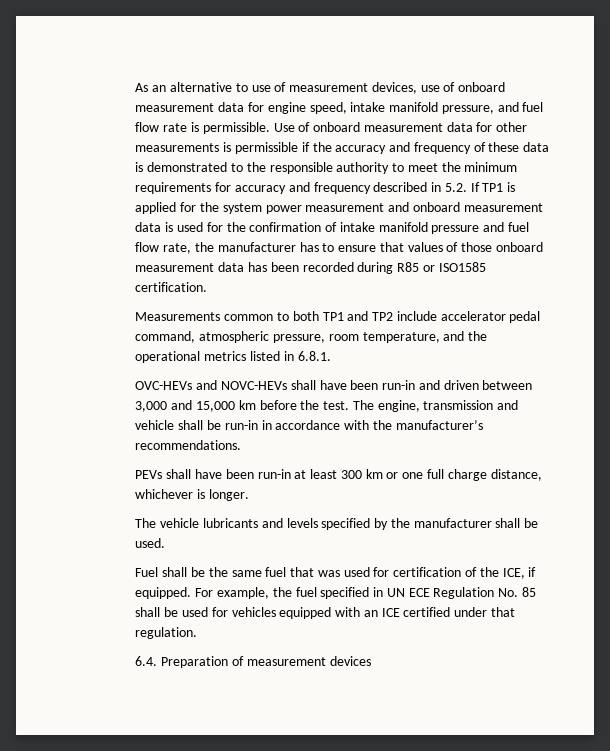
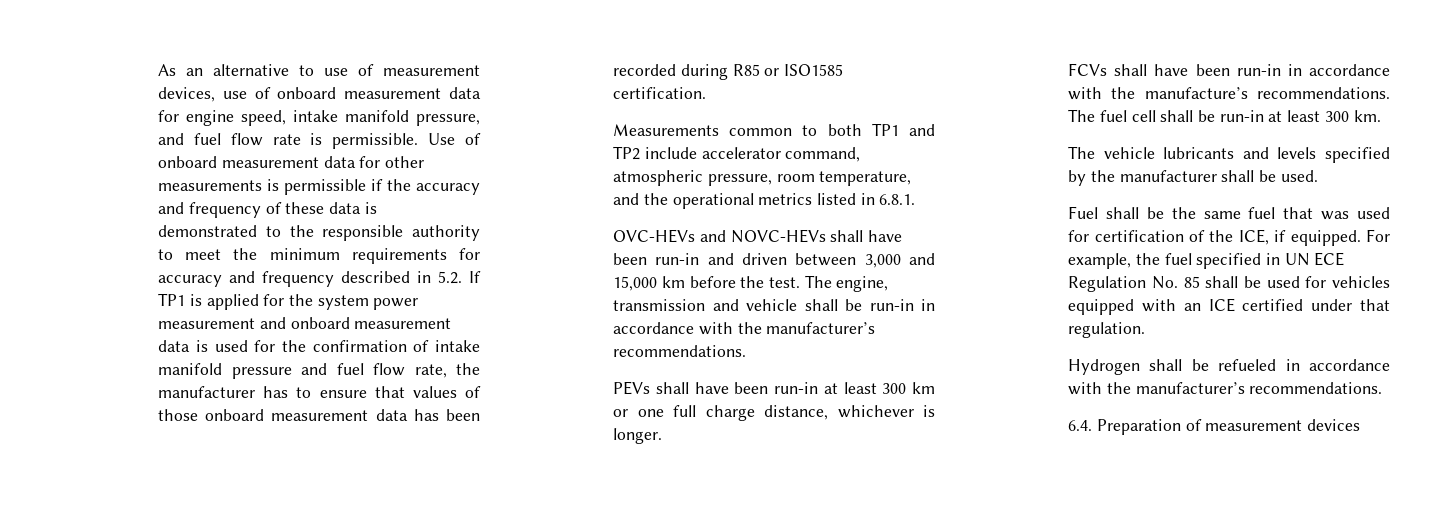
- Measurements common to both TP1 and TP2 include accelerator pedal command, atmospheric pressure, room temperature, and the operational metrics listed in 6.8.1.
+ Measurements common to both TP1 and TP2 include accelerator command, atmospheric pressure, room temperature, and the operational metrics listed in 6.8.1.
+ FCVs shall have been run-in in accordance with the manufacture’s recommendations. The fuel cell shall be run-in at least 300 km.
+ Hydrogen shall be refueled in accordance with the manufacturer’s recommendations.

